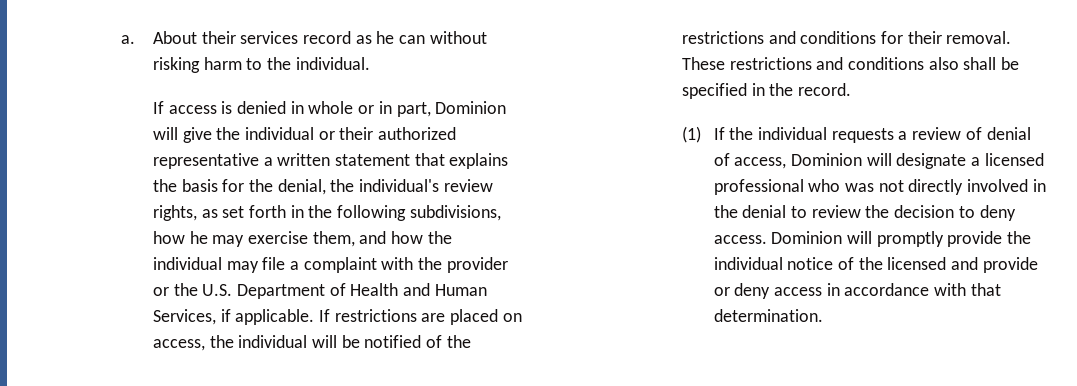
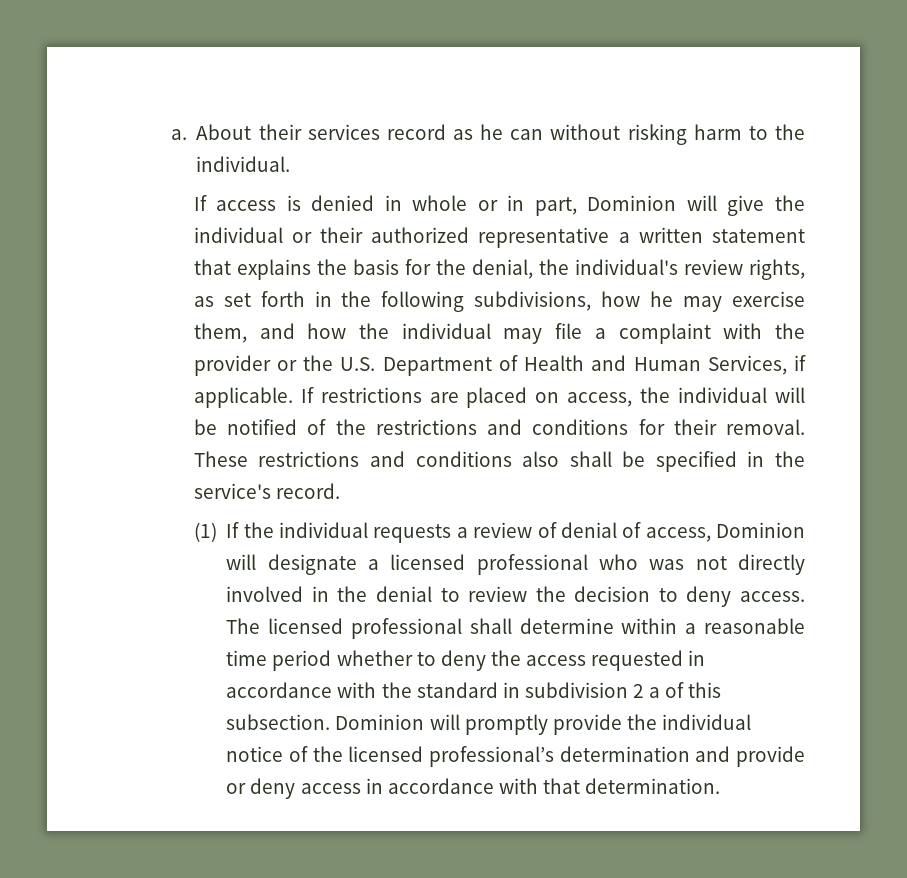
- These restrictions and conditions also shall be specified in the record.
+ These restrictions and conditions also shall be specified in the service's record.
+ The licensed professional shall determine within a reasonable time period whether to deny the access requested in accordance with the standard in subdivision 2 a of this subsection.
- Dominion will promptly provide the individual notice of the licensed and provide or deny access in accordance with that determination.
+ Dominion will promptly provide the individual notice of the licensed professional’s determination and provide or deny access in accordance with that determination.

